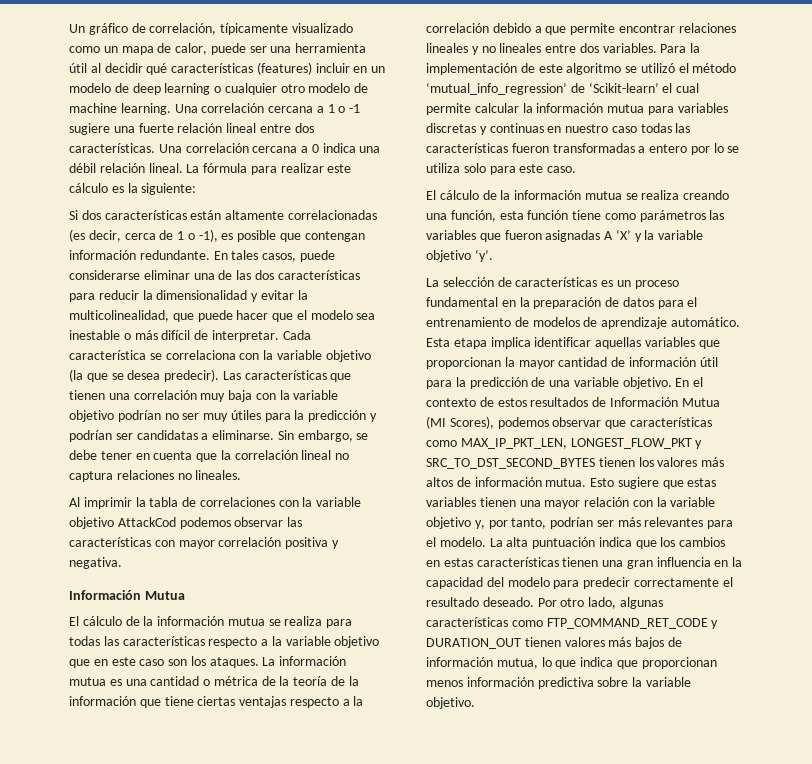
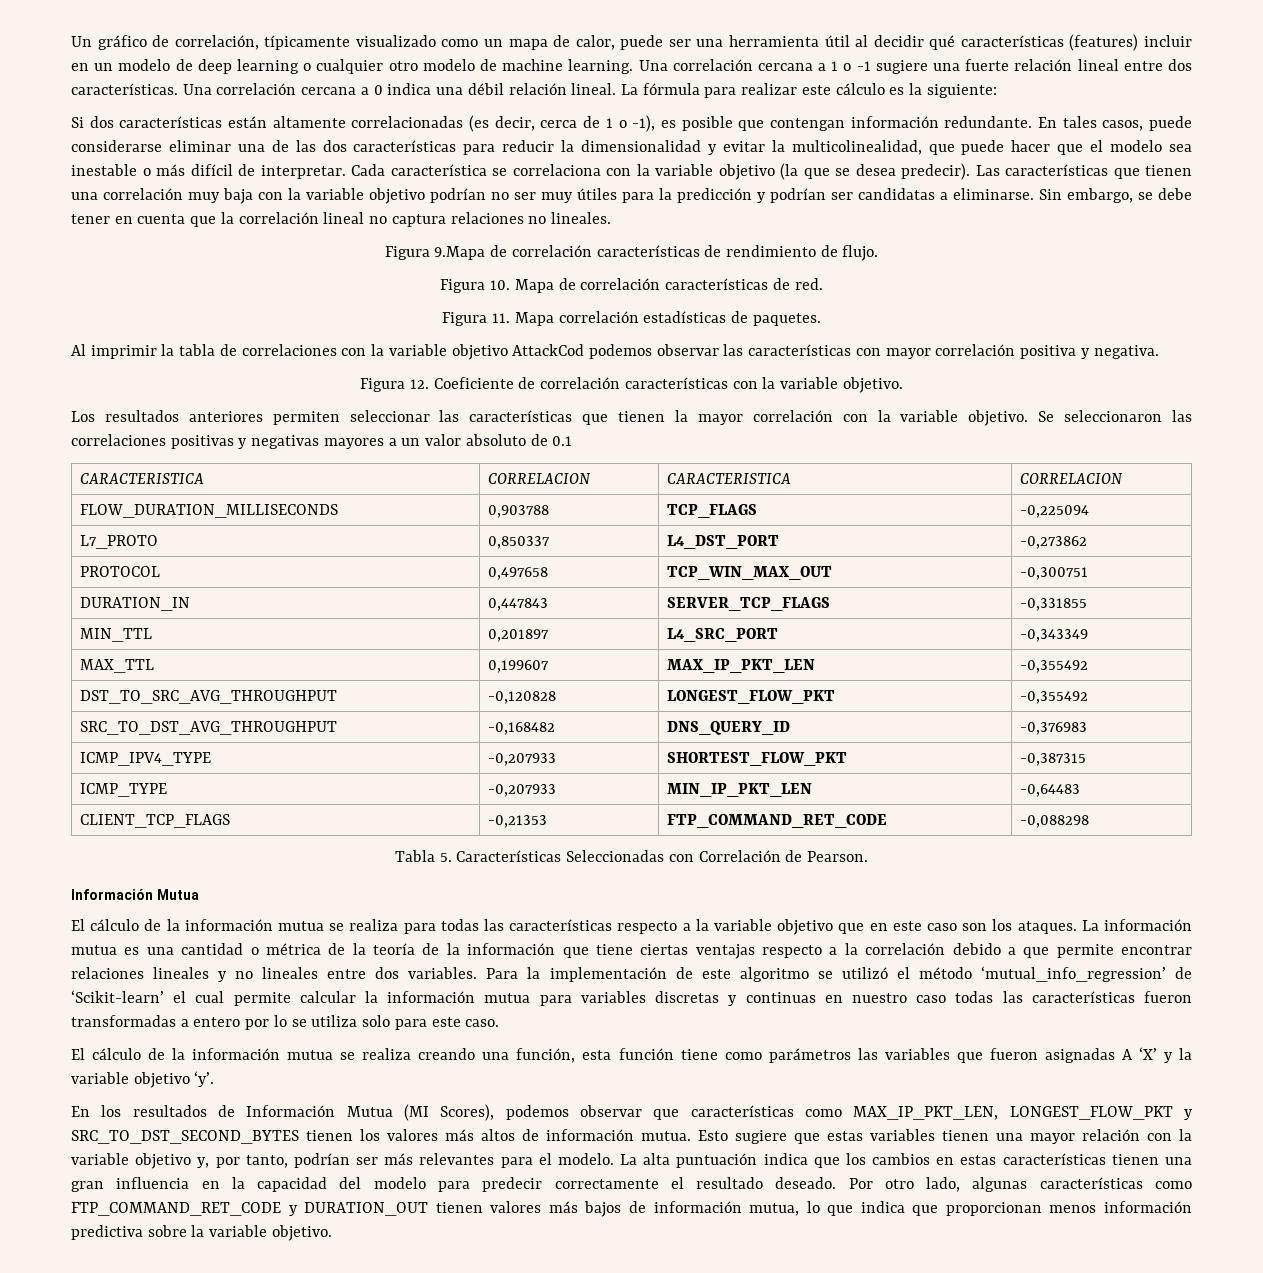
+ Figura 9.Mapa de correlación características de rendimiento de flujo.
+ Figura 10. Mapa de correlación características de red.
+ Figura 11. Mapa correlación estadísticas de paquetes.
+ Figura 12. Coeficiente de correlación características con la variable objetivo.
+ Los resultados anteriores permiten seleccionar las características que tienen la mayor correlación con la variable objetivo. Se seleccionaron las correlaciones positivas y negativas mayores a un valor absoluto de 0.1
+ CARACTERISTICA | CORRELACION | CARACTERISTICA | CORRELACION
+ FLOW_DURATION_MILLISECONDS | 0,903788 | TCP_FLAGS | -0,225094
+ L7_PROTO | 0,850337 | L4_DST_PORT | -0,273862
+ PROTOCOL | 0,497658 | TCP_WIN_MAX_OUT | -0,300751
+ DURATION_IN | 0,447843 | SERVER_TCP_FLAGS | -0,331855
+ MIN_TTL | 0,201897 | L4_SRC_PORT | -0,343349
+ MAX_TTL | 0,199607 | MAX_IP_PKT_LEN | -0,355492
+ DST_TO_SRC_AVG_THROUGHPUT | -0,120828 | LONGEST_FLOW_PKT | -0,355492
+ SRC_TO_DST_AVG_THROUGHPUT | -0,168482 | DNS_QUERY_ID | -0,376983
+ ICMP_IPV4_TYPE | -0,207933 | SHORTEST_FLOW_PKT | -0,387315
+ ICMP_TYPE | -0,207933 | MIN_IP_PKT_LEN | -0,64483
+ CLIENT_TCP_FLAGS | -0,21353 | FTP_COMMAND_RET_CODE | -0,088298
+ Tabla 5. Características Seleccionadas con Correlación de Pearson.
- La selección de características es un proceso fundamental en la preparación de datos para el entrenamiento de modelos de aprendizaje automático. Esta etapa implica identificar aquellas variables que proporcionan la mayor cantidad de información útil para la predicción de una variable objetivo. En el contexto de estos resultados de Información Mutua (MI Scores), podemos observar que características como MAX_IP_PKT_LEN, LONGEST_FLOW_PKT y SRC_TO_DST_SECOND_BYTES tienen los valores más altos de información mutua.
+ En los resultados de Información Mutua (MI Scores), podemos observar que características como MAX_IP_PKT_LEN, LONGEST_FLOW_PKT y SRC_TO_DST_SECOND_BYTES tienen los valores más altos de información mutua.

